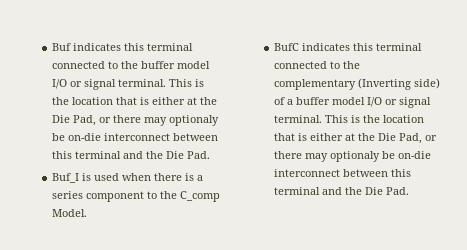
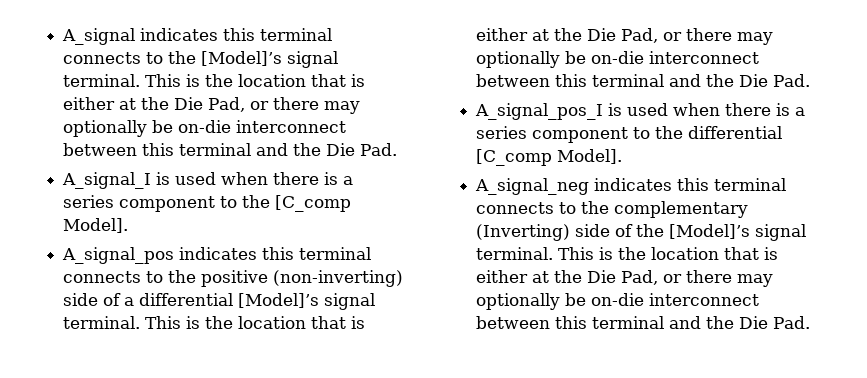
- Buf indicates this terminal connected to the buffer model I/O or signal terminal. This is the location that is either at the Die Pad, or there may optionaly be on-die interconnect between this terminal and the Die Pad.
+ A_signal indicates this terminal connects to the [Model]’s signal terminal. This is the location that is either at the Die Pad, or there may optionally be on-die interconnect between this terminal and the Die Pad.
- Buf_I is used when there is a series component to the C_comp Model.
- BufC indicates this terminal connected to the complementary (Inverting side) of a buffer model I/O or signal terminal. This is the location that is either at the Die Pad, or there may optionaly be on-die interconnect between this terminal and the Die Pad.
+ A_signal_I is used when there is a series component to the [C_comp Model].
+ A_signal_pos indicates this terminal connects to the positive (non-inverting) side of a differential [Model]’s signal terminal. This is the location that is either at the Die Pad, or there may optionally be on-die interconnect between this terminal and the Die Pad.
+ A_signal_pos_I is used when there is a series component to the differential [C_comp Model].
+ A_signal_neg indicates this terminal connects to the complementary (Inverting) side of the [Model]’s signal terminal. This is the location that is either at the Die Pad, or there may optionally be on-die interconnect between this terminal and the Die Pad.

